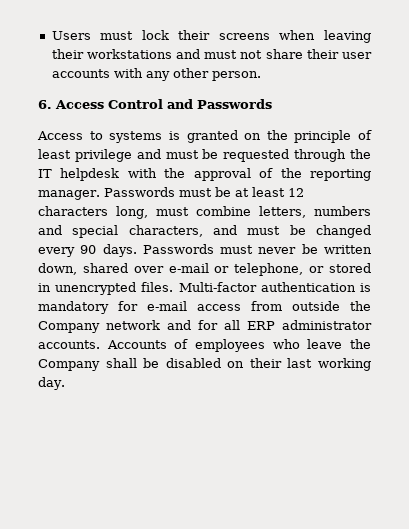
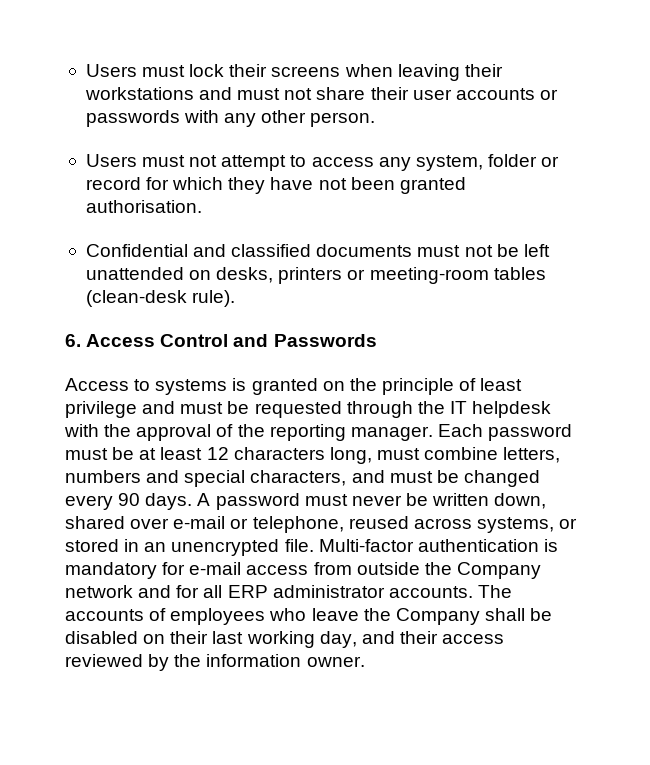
- Users must lock their screens when leaving their workstations and must not share their user accounts with any other person.
+ Users must lock their screens when leaving their workstations and must not share their user accounts or passwords with any other person.
+ Users must not attempt to access any system, folder or record for which they have not been granted authorisation.
+ Confidential and classified documents must not be left unattended on desks, printers or meeting-room tables (clean-desk rule).
- Passwords must be at least 12 characters long, must combine letters, numbers and special characters, and must be changed every 90 days.
+ Each password must be at least 12 characters long, must combine letters, numbers and special characters, and must be changed every 90 days.
- Passwords must never be written down, shared over e-mail or telephone, or stored in unencrypted files.
+ A password must never be written down, shared over e-mail or telephone, reused across systems, or stored in an unencrypted file.
- Accounts of employees who leave the Company shall be disabled on their last working day.
+ The accounts of employees who leave the Company shall be disabled on their last working day, and their access reviewed by the information owner.

